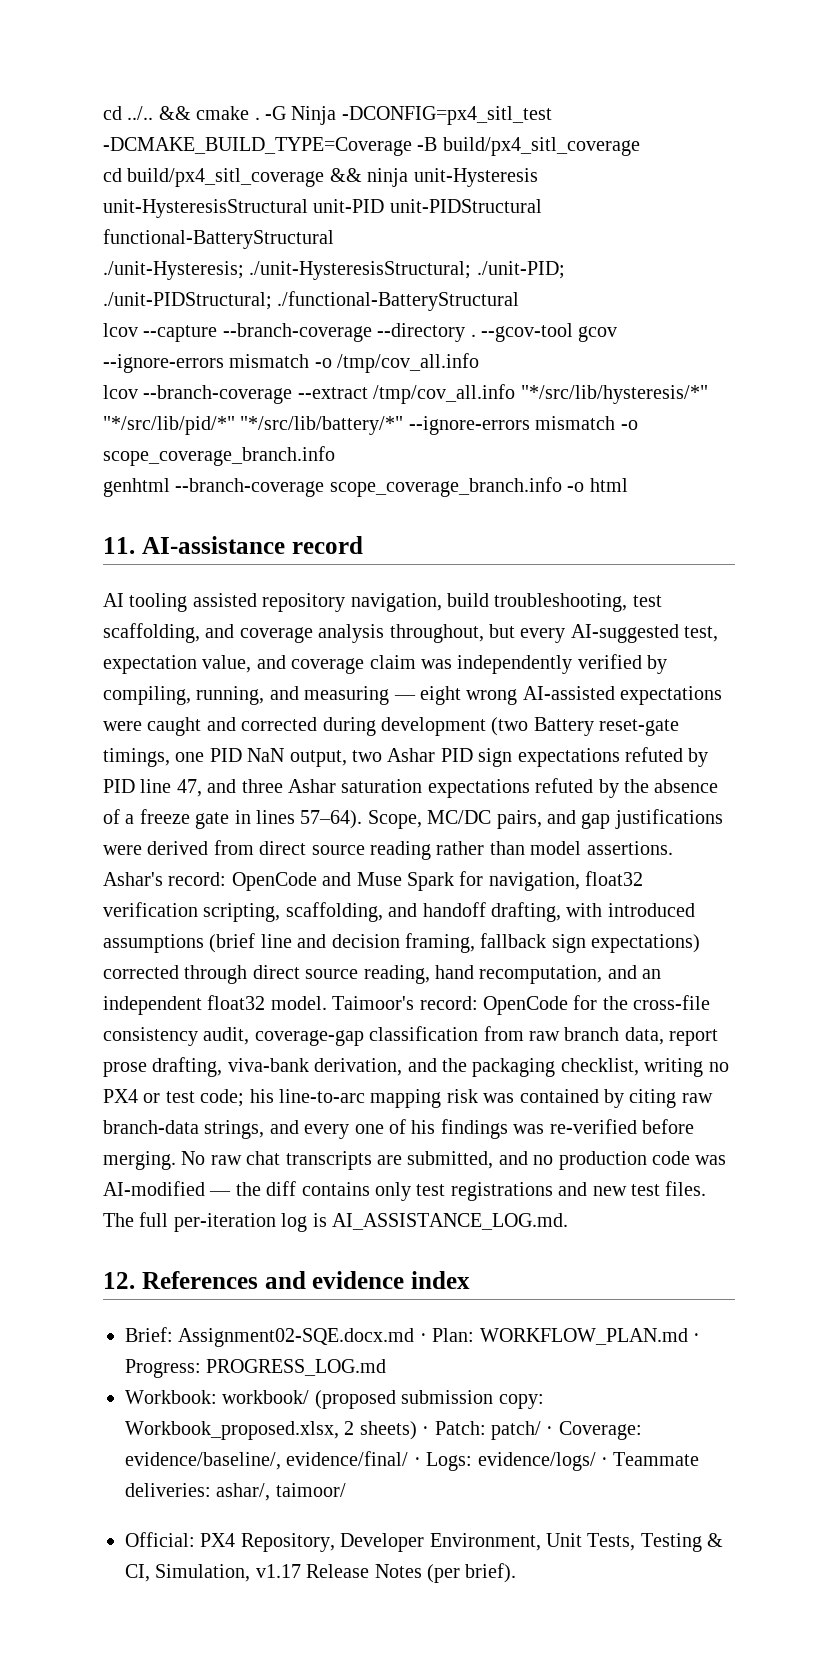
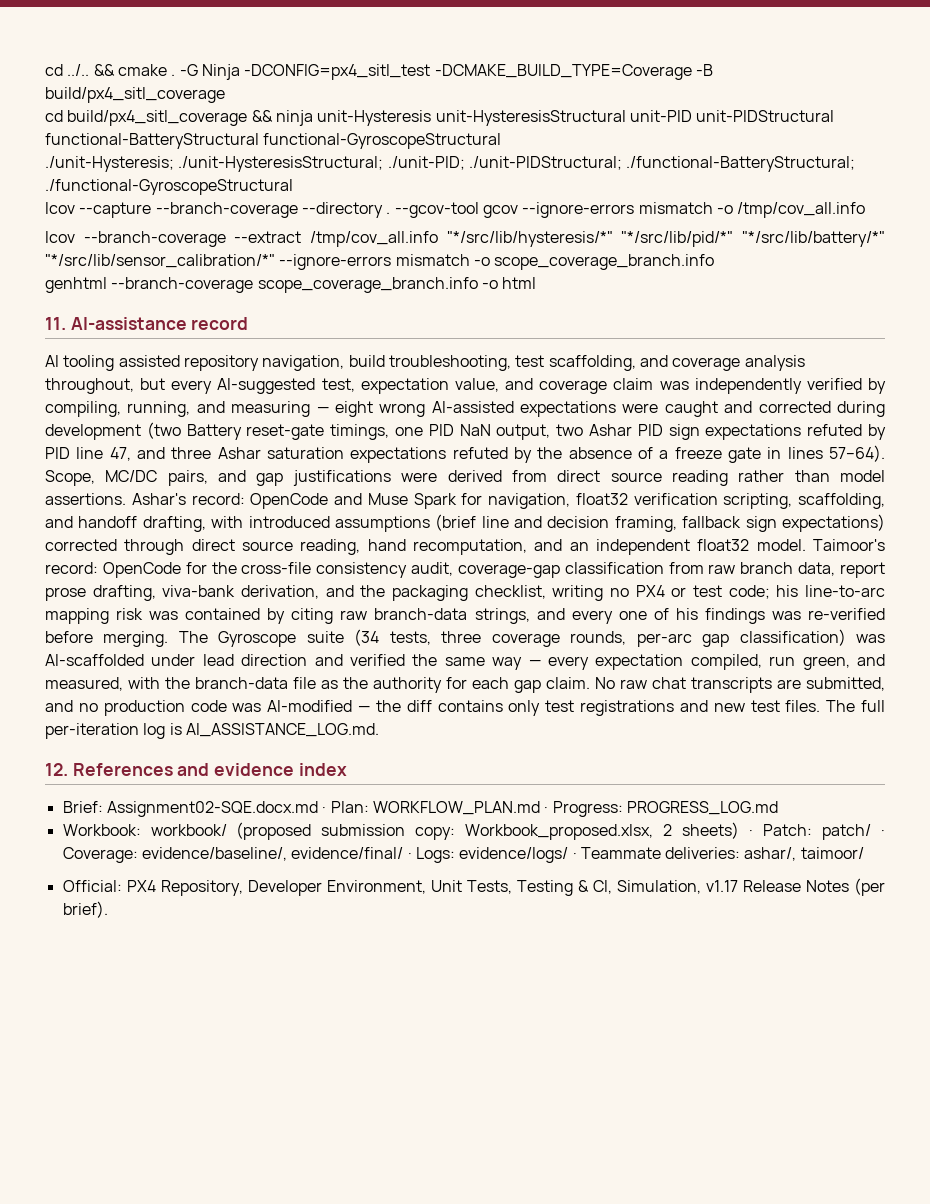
- cd build/px4_sitl_coverage && ninja unit-Hysteresis unit-HysteresisStructural unit-PID unit-PIDStructural functional-BatteryStructural
+ cd build/px4_sitl_coverage && ninja unit-Hysteresis unit-HysteresisStructural unit-PID unit-PIDStructural functional-BatteryStructural functional-GyroscopeStructural
- ./unit-Hysteresis; ./unit-HysteresisStructural; ./unit-PID; ./unit-PIDStructural; ./functional-BatteryStructural
+ ./unit-Hysteresis; ./unit-HysteresisStructural; ./unit-PID; ./unit-PIDStructural; ./functional-BatteryStructural; ./functional-GyroscopeStructural
- lcov --branch-coverage --extract /tmp/cov_all.info "*/src/lib/hysteresis/*" "*/src/lib/pid/*" "*/src/lib/battery/*" --ignore-errors mismatch -o scope_coverage_branch.info
+ lcov --branch-coverage --extract /tmp/cov_all.info "*/src/lib/hysteresis/*" "*/src/lib/pid/*" "*/src/lib/battery/*" "*/src/lib/sensor_calibration/*" --ignore-errors mismatch -o scope_coverage_branch.info
+ The Gyroscope suite (34 tests, three coverage rounds, per-arc gap classification) was AI-scaffolded under lead direction and verified the same way — every expectation compiled, run green, and measured, with the branch-data file as the authority for each gap claim.

